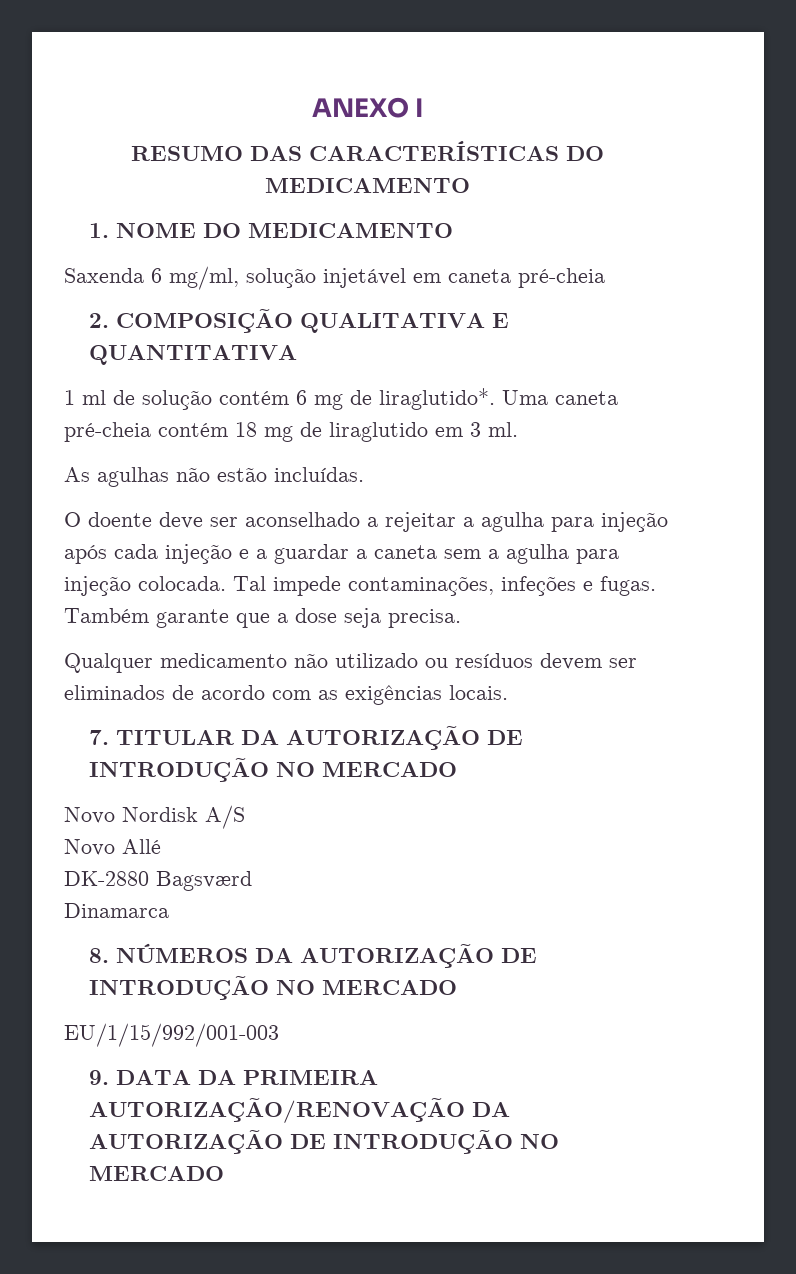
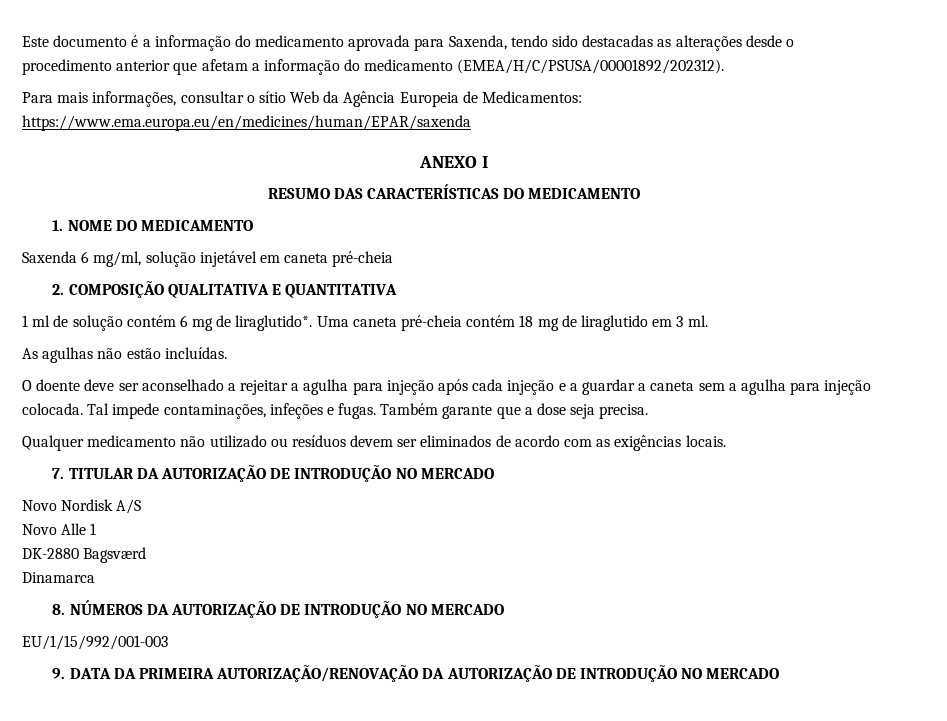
+ Este documento é a informação do medicamento aprovada para Saxenda, tendo sido destacadas as alterações desde o procedimento anterior que afetam a informação do medicamento (EMEA/H/C/PSUSA/00001892/202312).
+ Para mais informações, consultar o sítio Web da Agência Europeia de Medicamentos: https://www.ema.europa.eu/en/medicines/human/EPAR/saxenda
- Novo Allé
+ Novo Alle 1

